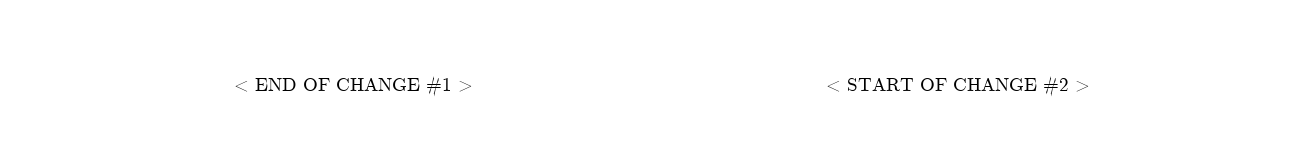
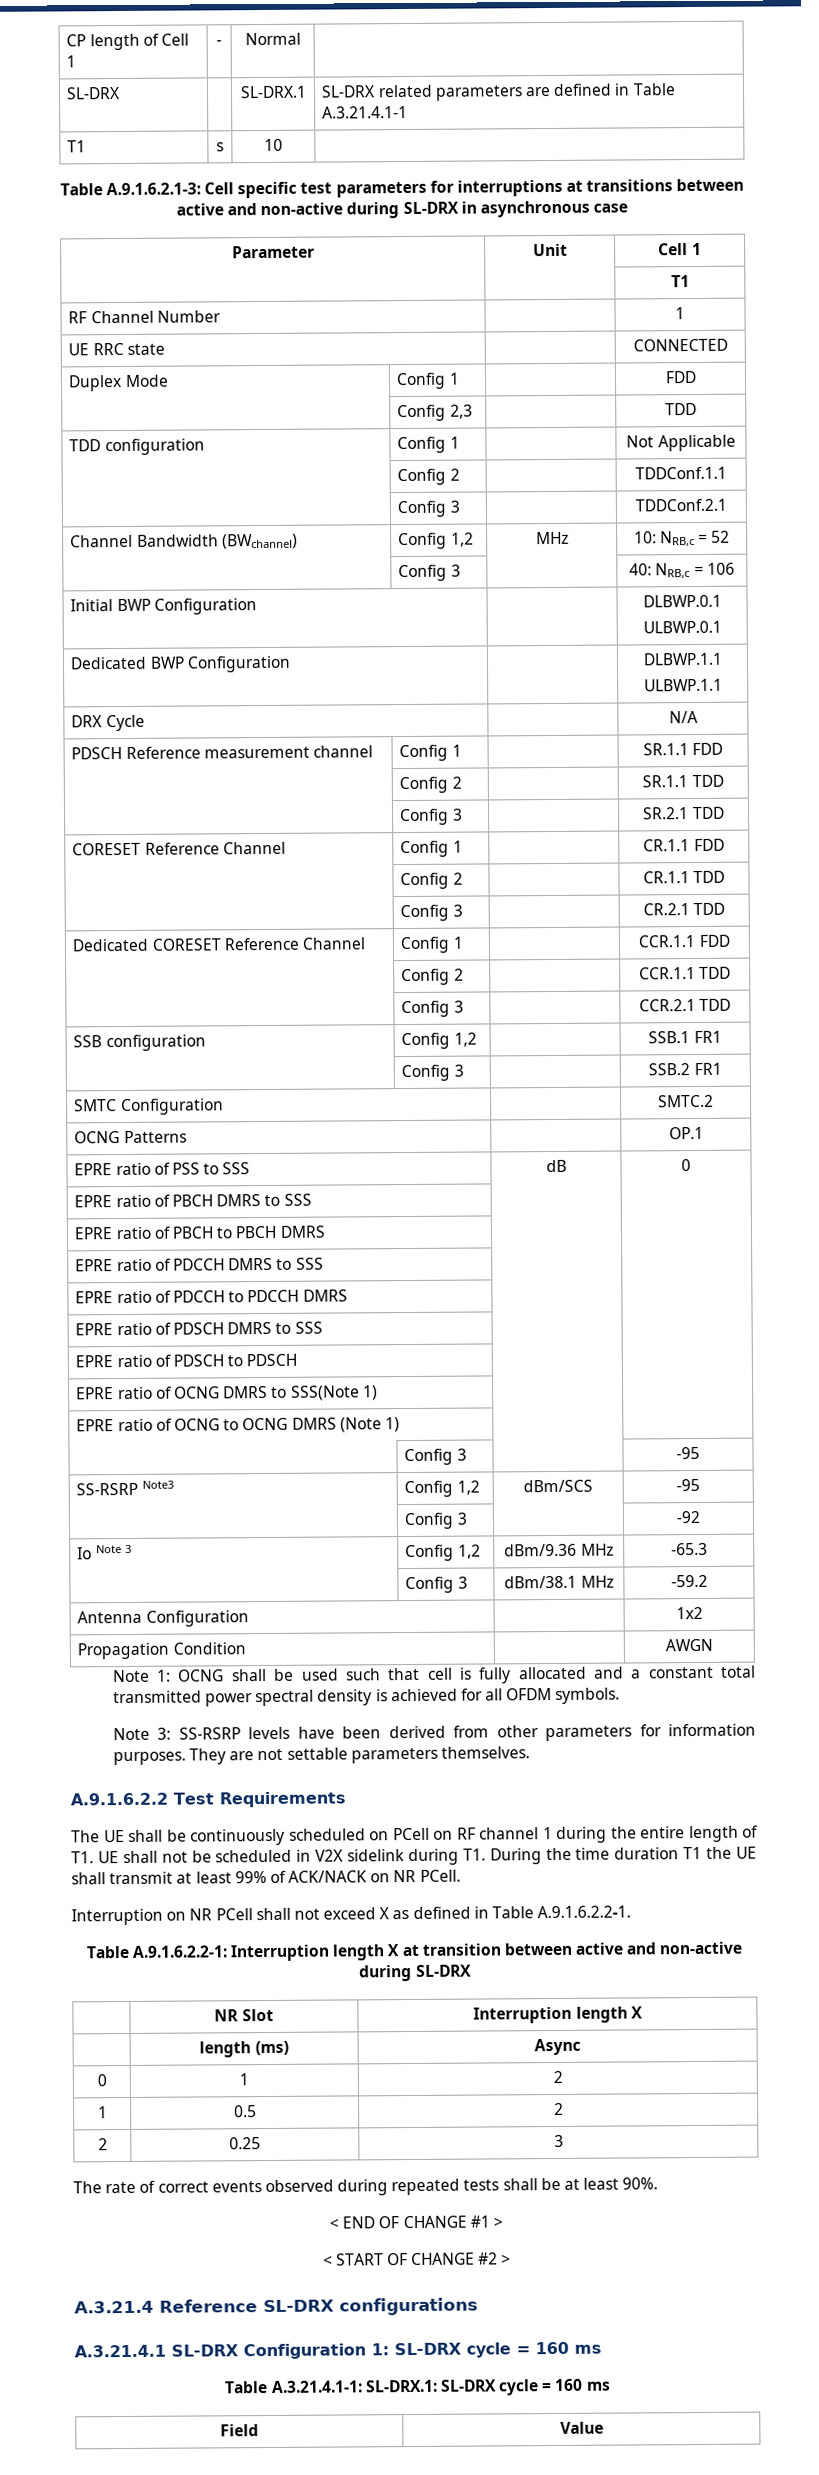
+ CP length of Cell 1 | - | Normal |
+ SL-DRX | | SL-DRX.1 | SL-DRX related parameters are defined in Table A.3.21.4.1-1
+ T1 | s | 10 |
+ Table A.9.1.6.2.1-3: Cell specific test parameters for interruptions at transitions between active and non-active during SL-DRX in asynchronous case
+ Parameter | Unit | Cell 1
+ | | T1
+ RF Channel Number | | 1
+ UE RRC state | | CONNECTED
+ Duplex Mode | Config 1 | | FDD
+ | Config 2,3 | | TDD
+ TDD configuration | Config 1 | | Not Applicable
+ | Config 2 | | TDDConf.1.1
+ | Config 3 | | TDDConf.2.1
+ Channel Bandwidth (BWchannel) | Config 1,2 | MHz | 10: NRB,c = 52
+ | Config 3 | | 40: NRB,c = 106
+ Initial BWP Configuration | | DLBWP.0.1
+ ULBWP.0.1
+ Dedicated BWP Configuration | | DLBWP.1.1
+ ULBWP.1.1
+ DRX Cycle | | N/A
+ PDSCH Reference measurement channel | Config 1 | | SR.1.1 FDD
+ | Config 2 | | SR.1.1 TDD
+ | Config 3 | | SR.2.1 TDD
+ CORESET Reference Channel | Config 1 | | CR.1.1 FDD
+ | Config 2 | | CR.1.1 TDD
+ | Config 3 | | CR.2.1 TDD
+ Dedicated CORESET Reference Channel | Config 1 | | CCR.1.1 FDD
+ | Config 2 | | CCR.1.1 TDD
+ | Config 3 | | CCR.2.1 TDD
+ SSB configuration | Config 1,2 | | SSB.1 FR1
+ | Config 3 | | SSB.2 FR1
+ SMTC Configuration | | SMTC.2
+ OCNG Patterns | | OP.1
+ EPRE ratio of PSS to SSS | dB | 0
+ EPRE ratio of PBCH DMRS to SSS | |
+ EPRE ratio of PBCH to PBCH DMRS | |
+ EPRE ratio of PDCCH DMRS to SSS | |
+ EPRE ratio of PDCCH to PDCCH DMRS | |
+ EPRE ratio of PDSCH DMRS to SSS | |
+ EPRE ratio of PDSCH to PDSCH | |
+ EPRE ratio of OCNG DMRS to SSS(Note 1) | |
+ EPRE ratio of OCNG to OCNG DMRS (Note 1) | |
+ | Config 3 | | -95
+ SS-RSRP Note3 | Config 1,2 | dBm/SCS | -95
+ | Config 3 | | -92
+ Io Note 3 | Config 1,2 | dBm/9.36 MHz | -65.3
+ | Config 3 | dBm/38.1 MHz | -59.2
+ Antenna Configuration | | 1x2
+ Propagation Condition | | AWGN
+ Note 1: OCNG shall be used such that cell is fully allocated and a constant total transmitted power spectral density is achieved for all OFDM symbols.
+ Note 3: SS-RSRP levels have been derived from other parameters for information purposes. They are not settable parameters themselves.
+ A.9.1.6.2.2 Test Requirements
+ The UE shall be continuously scheduled on PCell on RF channel 1 during the entire length of T1. UE shall not be scheduled in V2X sidelink during T1. During the time duration T1 the UE shall transmit at least 99% of ACK/NACK on NR PCell.
+ Interruption on NR PCell shall not exceed X as defined in Table A.9.1.6.2.2-1.
+ Table A.9.1.6.2.2-1: Interruption length X at transition between active and non-active during SL-DRX
+ | NR Slot | Interruption length X
+ | length (ms) | Async
+ 0 | 1 | 2
+ 1 | 0.5 | 2
+ 2 | 0.25 | 3
+ The rate of correct events observed during repeated tests shall be at least 90%.
+ A.3.21.4 Reference SL-DRX configurations
+ A.3.21.4.1 SL-DRX Configuration 1: SL-DRX cycle = 160 ms
+ Table A.3.21.4.1-1: SL-DRX.1: SL-DRX cycle = 160 ms
+ Field | Value

